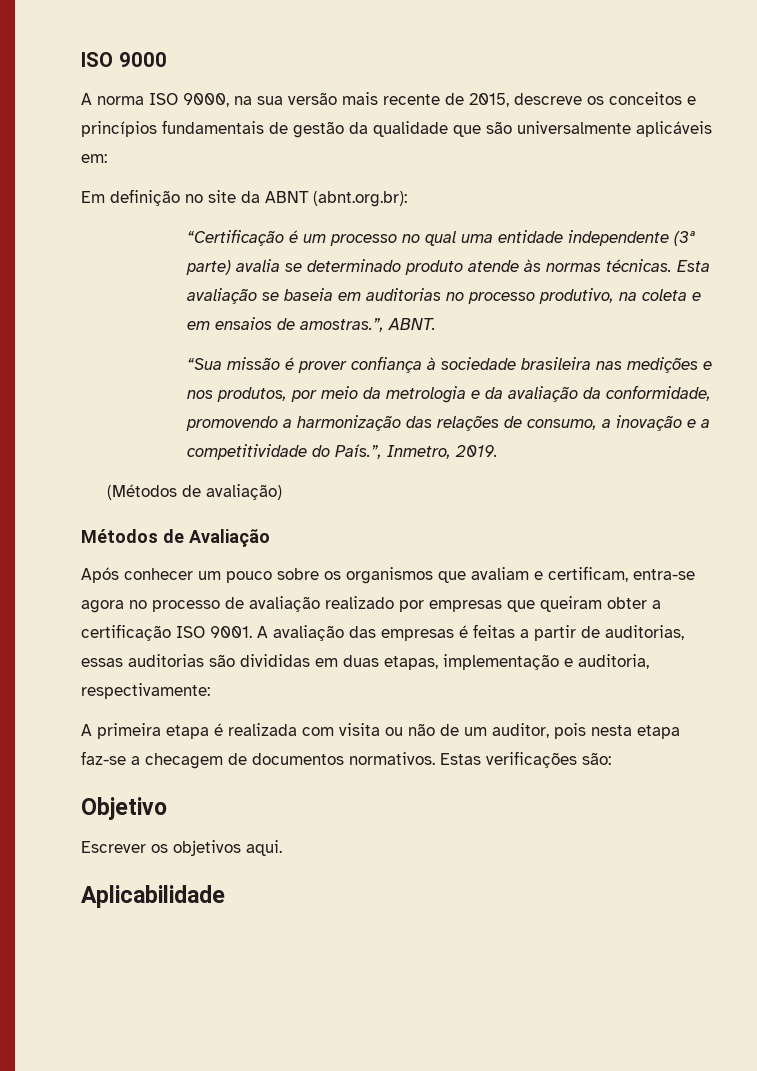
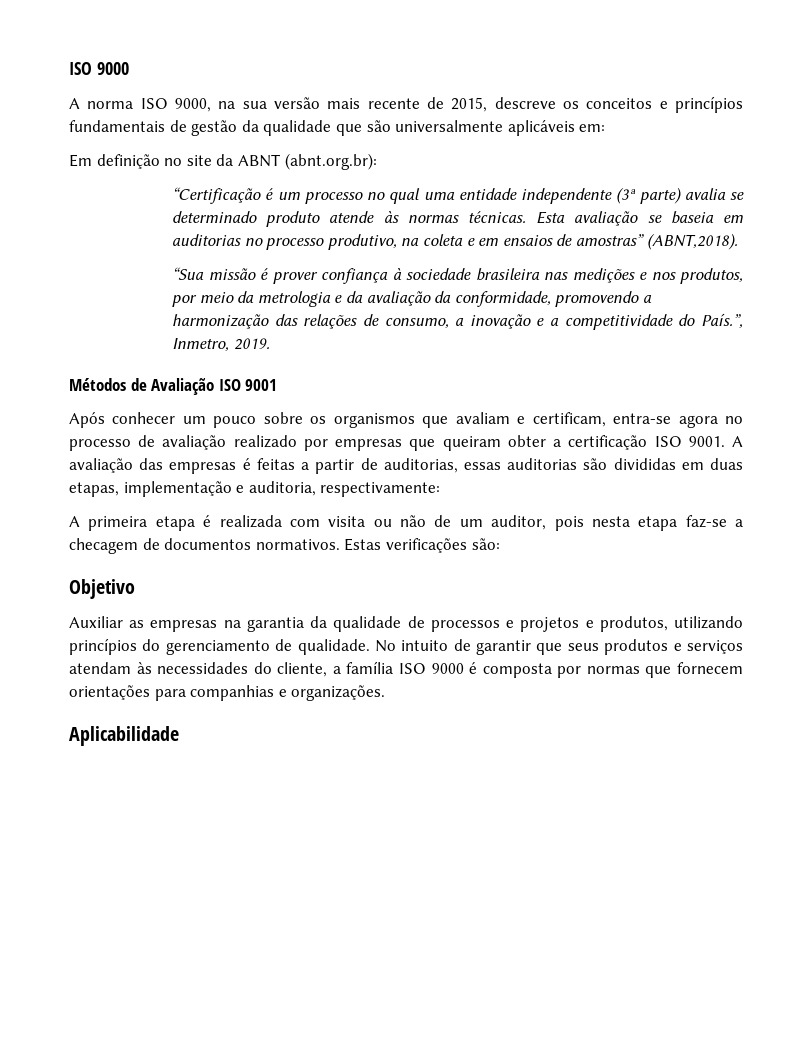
- Esta avaliação se baseia em auditorias no processo produtivo, na coleta e em ensaios de amostras.”, ABNT.
+ Esta avaliação se baseia em auditorias no processo produtivo, na coleta e em ensaios de amostras” (ABNT,2018).
- (Métodos de avaliação)
- Métodos de Avaliação
+ Métodos de Avaliação ISO 9001
- Escrever os objetivos aqui.
+ Auxiliar as empresas na garantia da qualidade de processos e projetos e produtos, utilizando princípios do gerenciamento de qualidade. No intuito de garantir que seus produtos e serviços atendam às necessidades do cliente, a família ISO 9000 é composta por normas que fornecem orientações para companhias e organizações.

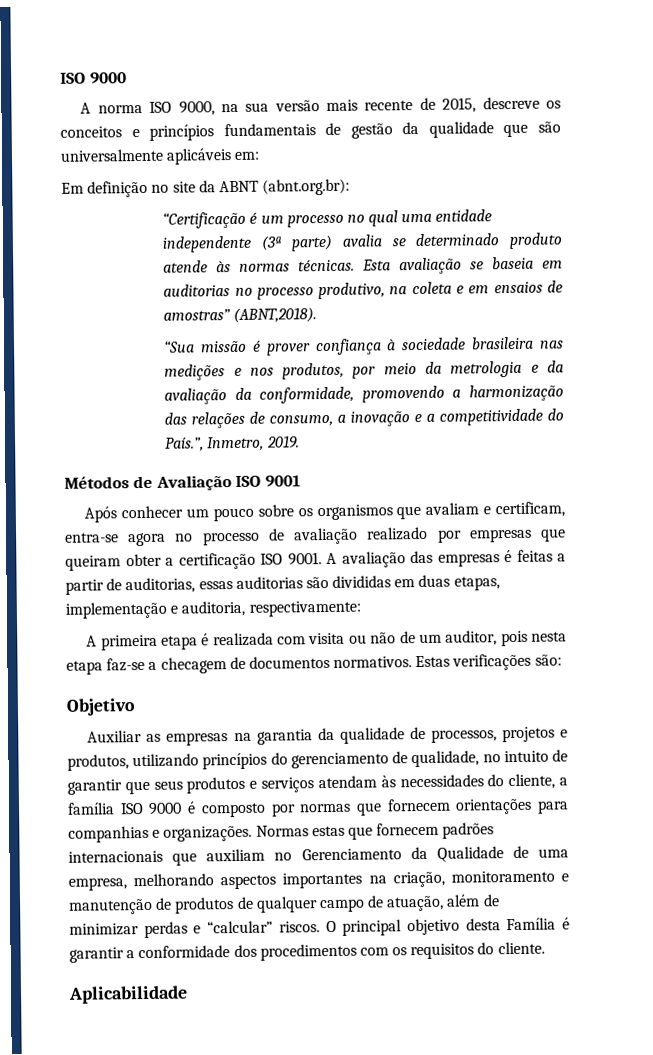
- Auxiliar as empresas na garantia da qualidade de processos e projetos e produtos, utilizando princípios do gerenciamento de qualidade. No intuito de garantir que seus produtos e serviços atendam às necessidades do cliente, a família ISO 9000 é composta por normas que fornecem orientações para companhias e organizações.
+ Auxiliar as empresas na garantia da qualidade de processos, projetos e produtos, utilizando princípios do gerenciamento de qualidade, no intuito de garantir que seus produtos e serviços atendam às necessidades do cliente, a família ISO 9000 é composto por normas que fornecem orientações para companhias e organizações. Normas estas que fornecem padrões internacionais que auxiliam no Gerenciamento da Qualidade de uma empresa, melhorando aspectos importantes na criação, monitoramento e manutenção de produtos de qualquer campo de atuação, além de minimizar perdas e “calcular” riscos. O principal objetivo desta Família é garantir a conformidade dos procedimentos com os requisitos do cliente.

